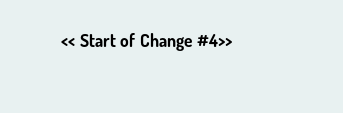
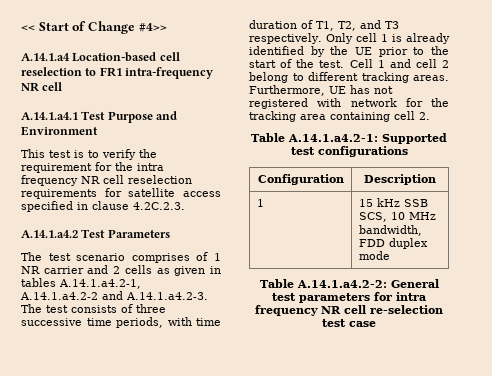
+ A.14.1.a4 Location-based cell reselection to FR1 intra-frequency NR cell
+ A.14.1.a4.1 Test Purpose and Environment
+ This test is to verify the requirement for the intra frequency NR cell reselection requirements for satellite access specified in clause 4.2C.2.3.
+ A.14.1.a4.2 Test Parameters
+ The test scenario comprises of 1 NR carrier and 2 cells as given in tables A.14.1.a4.2-1, A.14.1.a4.2-2 and A.14.1.a4.2-3. The test consists of three successive time periods, with time duration of T1, T2, and T3 respectively. Only cell 1 is already identified by the UE prior to the start of the test. Cell 1 and cell 2 belong to different tracking areas. Furthermore, UE has not registered with network for the tracking area containing cell 2.
+ Table A.14.1.a4.2-1: Supported test configurations
+ Configuration | Description
+ 1 | 15 kHz SSB SCS, 10 MHz bandwidth, FDD duplex mode
+ Table A.14.1.a4.2-2: General test parameters for intra frequency NR cell re-selection test case

